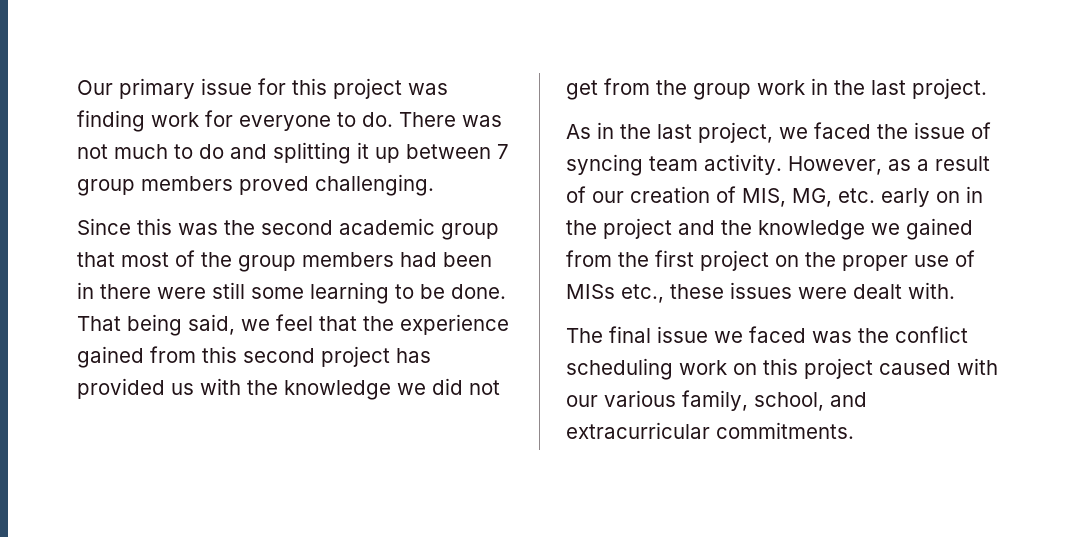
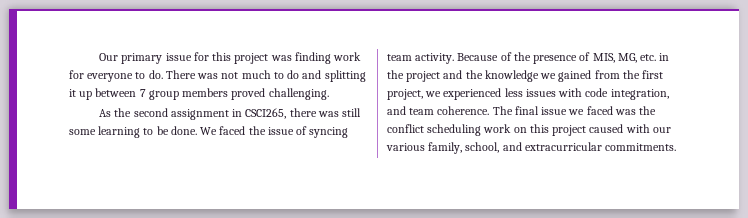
- Since this was the second academic group that most of the group members had been in there were still some learning to be done.
+ As the second assignment in CSCI265, there was still some learning to be done.
- That being said, we feel that the experience gained from this second project has provided us with the knowledge we did not get from the group work in the last project.
- As in the last project, we faced the issue of syncing team activity.
+ We faced the issue of syncing team activity.
- However, as a result of our creation of MIS, MG, etc. early on in the project and the knowledge we gained from the first project on the proper use of MISs etc., these issues were dealt with.
- The final issue we faced was the conflict scheduling work on this project caused with our various family, school, and extracurricular commitments.
+ Because of the presence of MIS, MG, etc. in the project and the knowledge we gained from the first project, we experienced less issues with code integration, and team coherence. The final issue we faced was the conflict scheduling work on this project caused with our various family, school, and extracurricular commitments.

